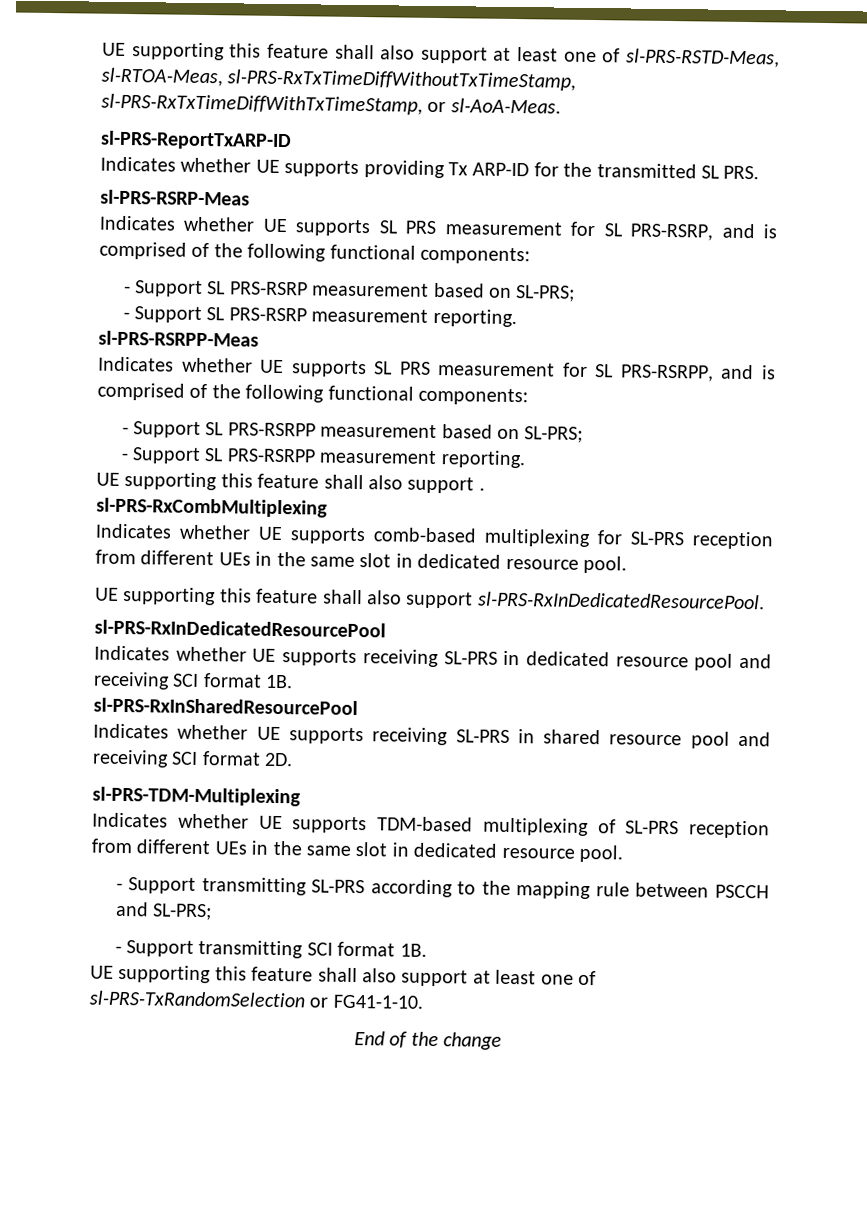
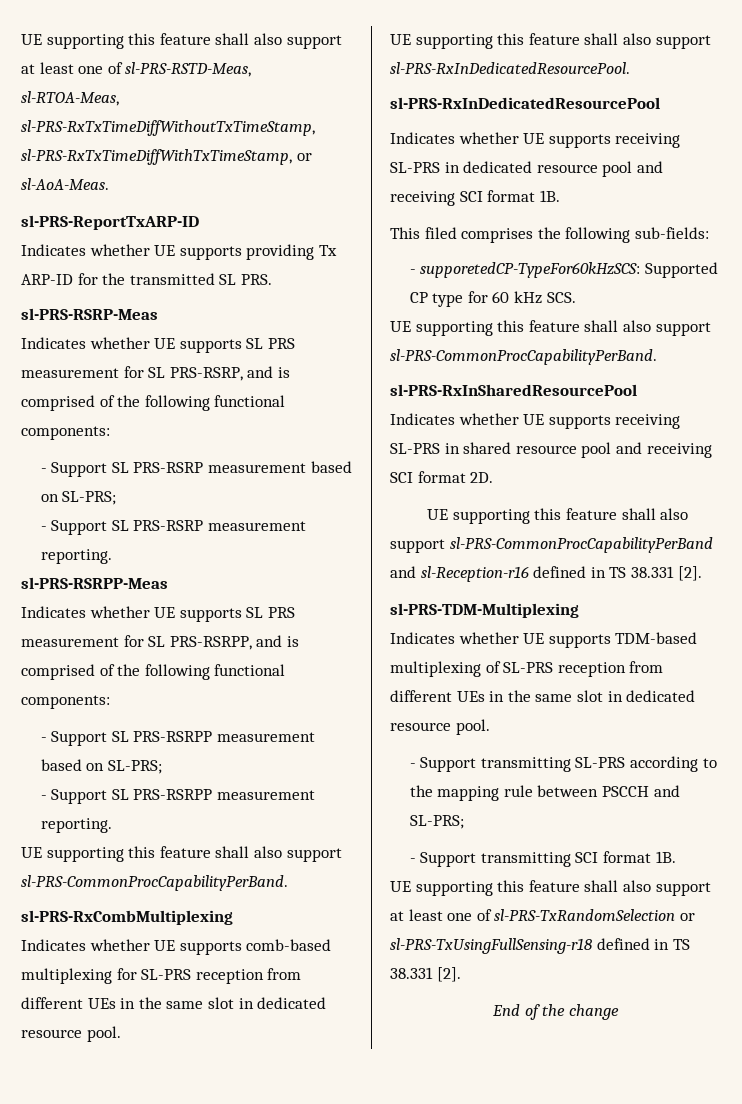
  - Support SL PRS-RSRPP measurement reporting.
- UE supporting this feature shall also support .
+ UE supporting this feature shall also support sl-PRS-CommonProcCapabilityPerBand.
+ This filed comprises the following sub-fields:
+ - supporetedCP-TypeFor60kHzSCS: Supported CP type for 60 kHz SCS.
+ UE supporting this feature shall also support sl-PRS-CommonProcCapabilityPerBand.
+ UE supporting this feature shall also support sl-PRS-CommonProcCapabilityPerBand and sl-Reception-r16 defined in TS 38.331 [2].
- UE supporting this feature shall also support at least one of sl-PRS-TxRandomSelection or FG41-1-10.
+ UE supporting this feature shall also support at least one of sl-PRS-TxRandomSelection or sl-PRS-TxUsingFullSensing-r18 defined in TS 38.331 [2].

